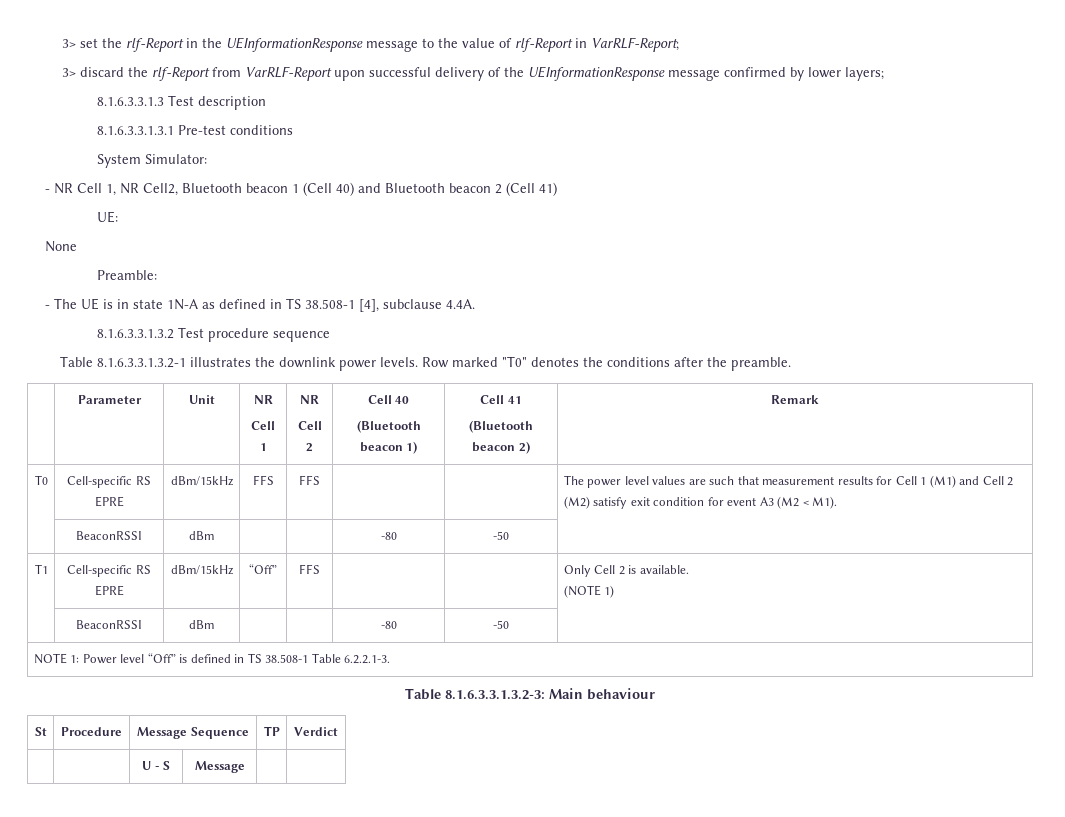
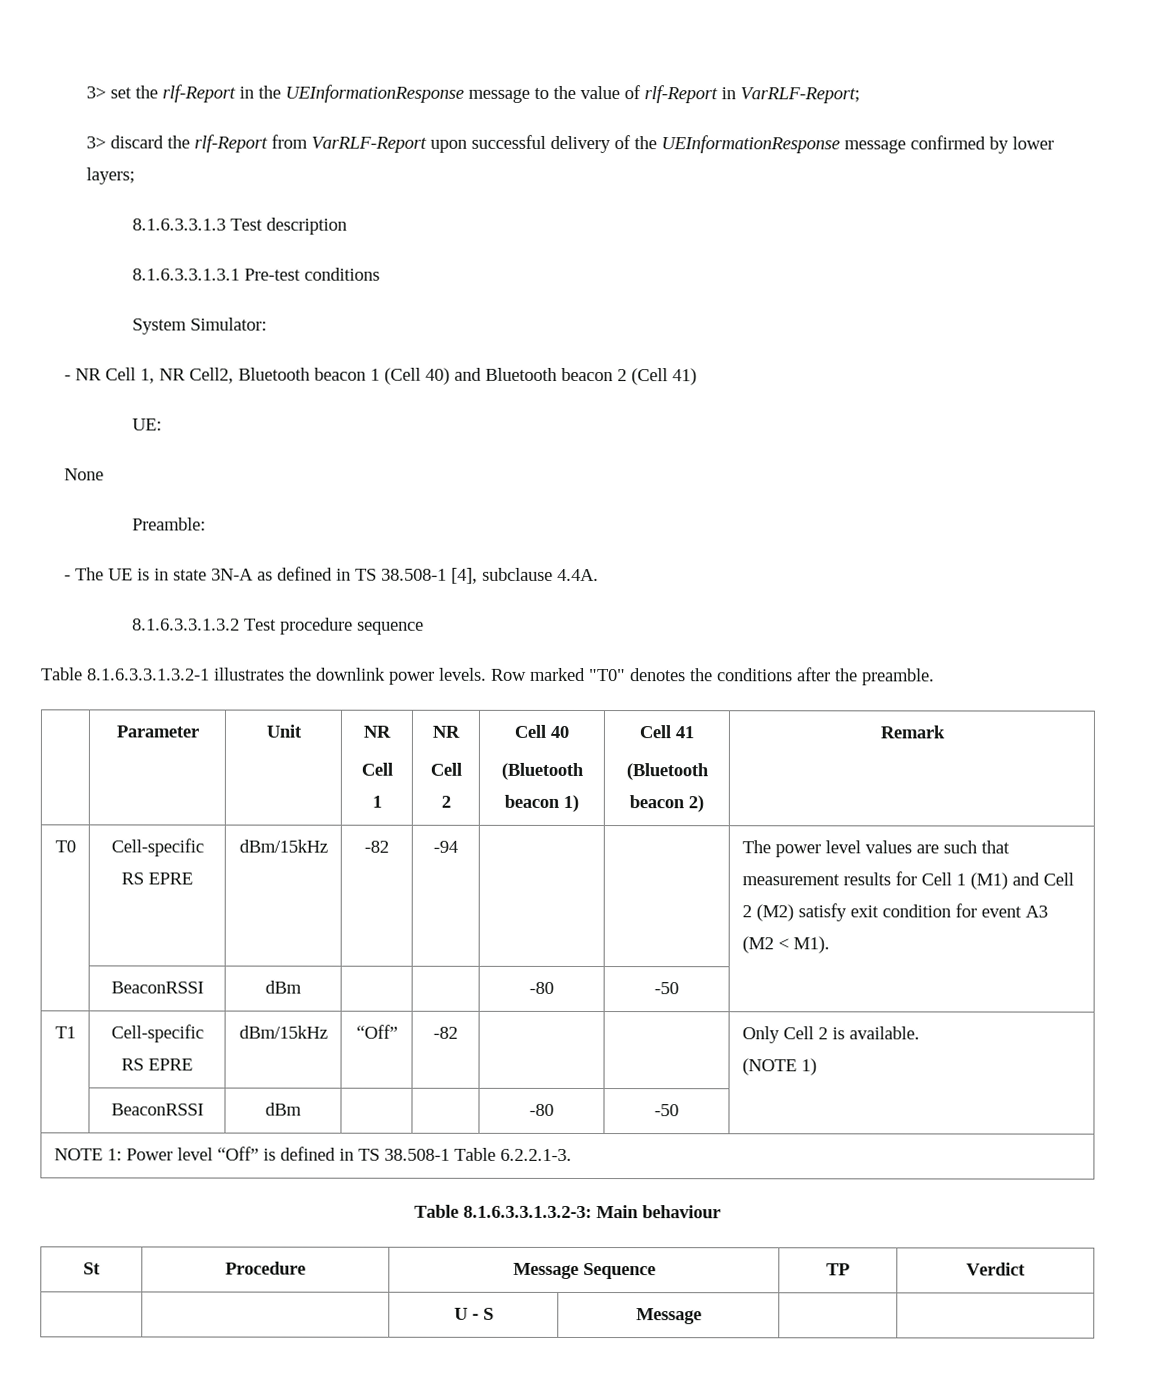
- - The UE is in state 1N-A as defined in TS 38.508-1 [4], subclause 4.4A.
+ - The UE is in state 3N-A as defined in TS 38.508-1 [4], subclause 4.4A.
- T0 | Cell-specific RS EPRE | dBm/15kHz | FFS | FFS | | | The power level values are such that measurement results for Cell 1 (M1) and Cell 2 (M2) satisfy exit condition for event A3 (M2 < M1).
+ T0 | Cell-specific RS EPRE | dBm/15kHz | -82 | -94 | | | The power level values are such that measurement results for Cell 1 (M1) and Cell 2 (M2) satisfy exit condition for event A3 (M2 < M1).
- T1 | Cell-specific RS EPRE | dBm/15kHz | “Off” | FFS | | | Only Cell 2 is available.
+ T1 | Cell-specific RS EPRE | dBm/15kHz | “Off” | -82 | | | Only Cell 2 is available.

